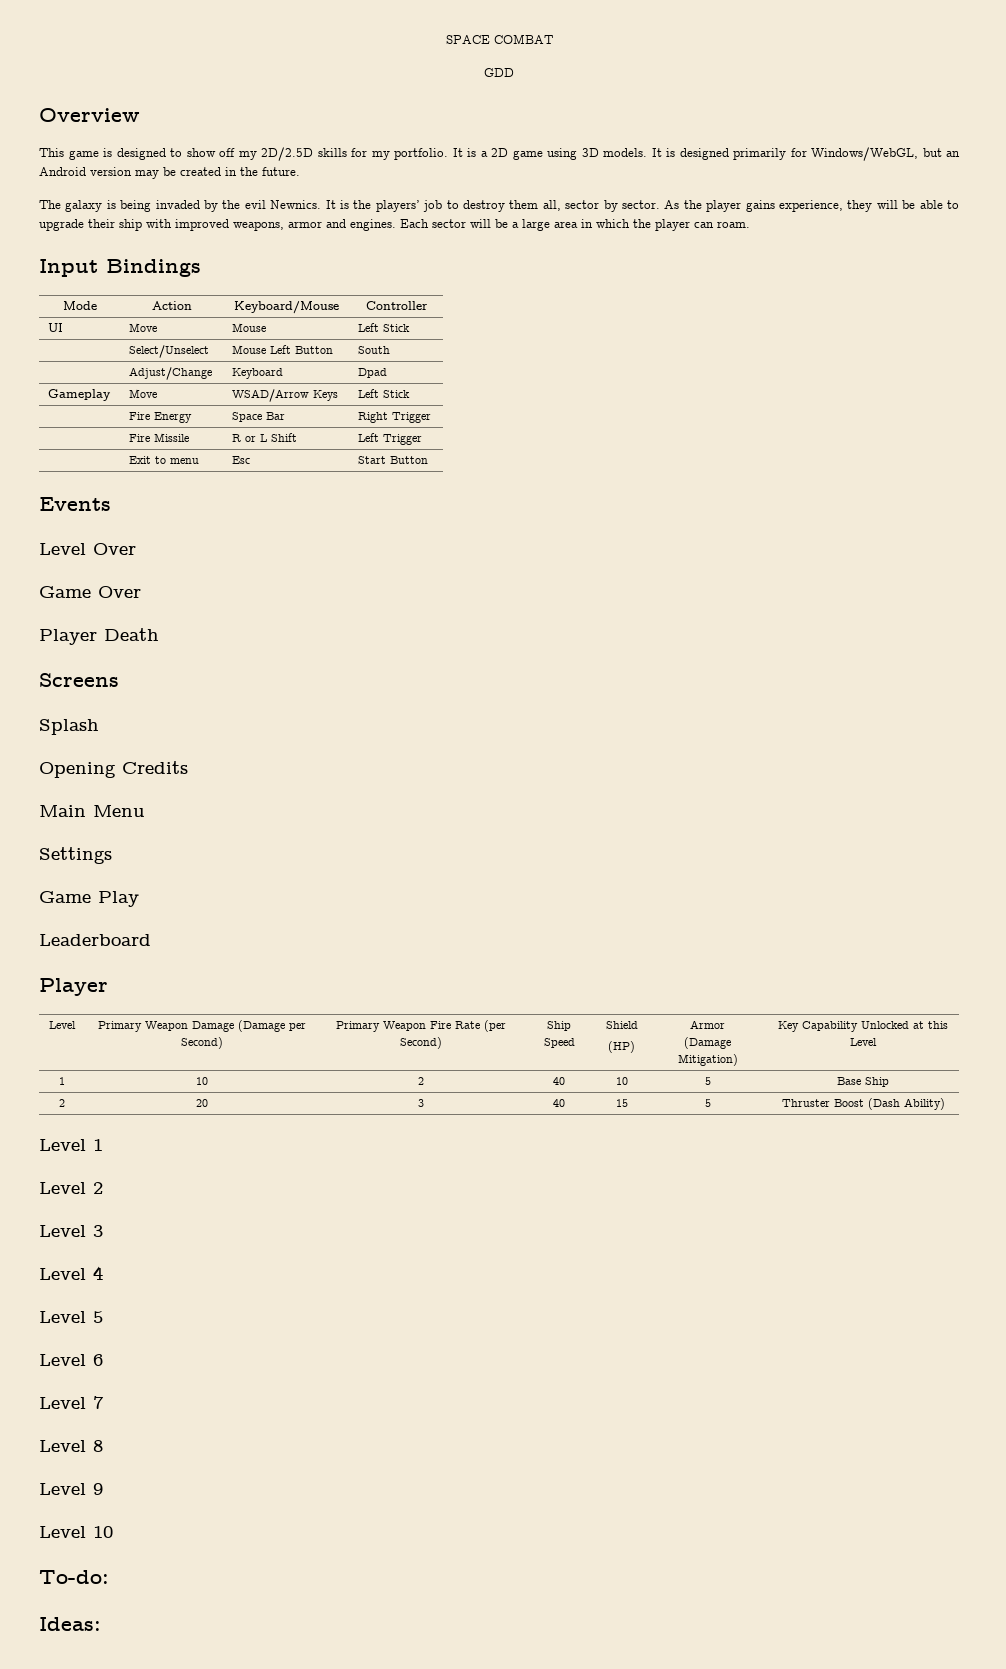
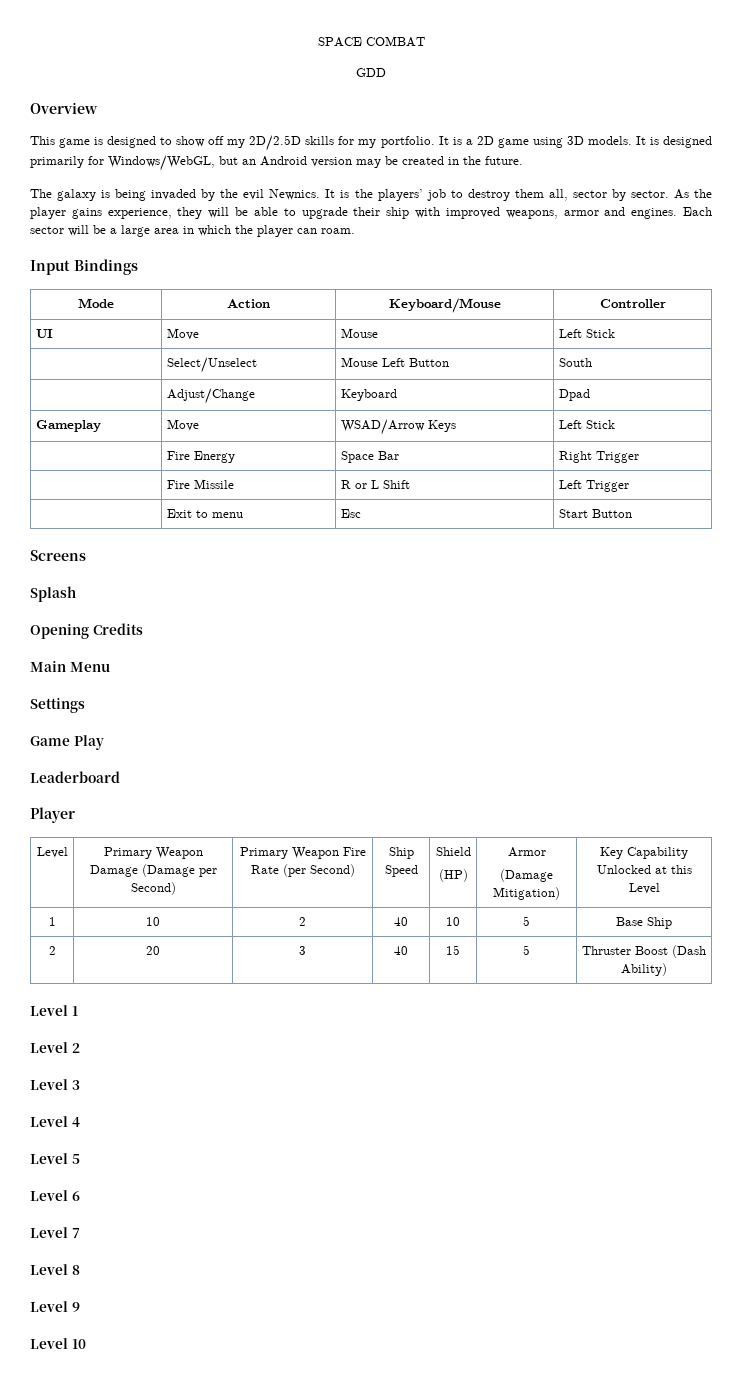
- Events
- Level Over
- Game Over
- Player Death
- To-do:
- Ideas:

